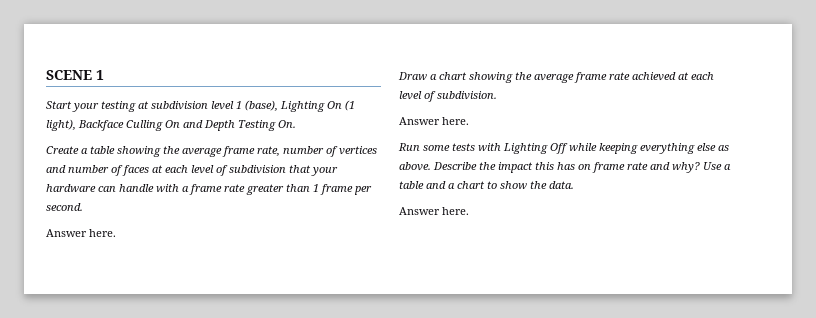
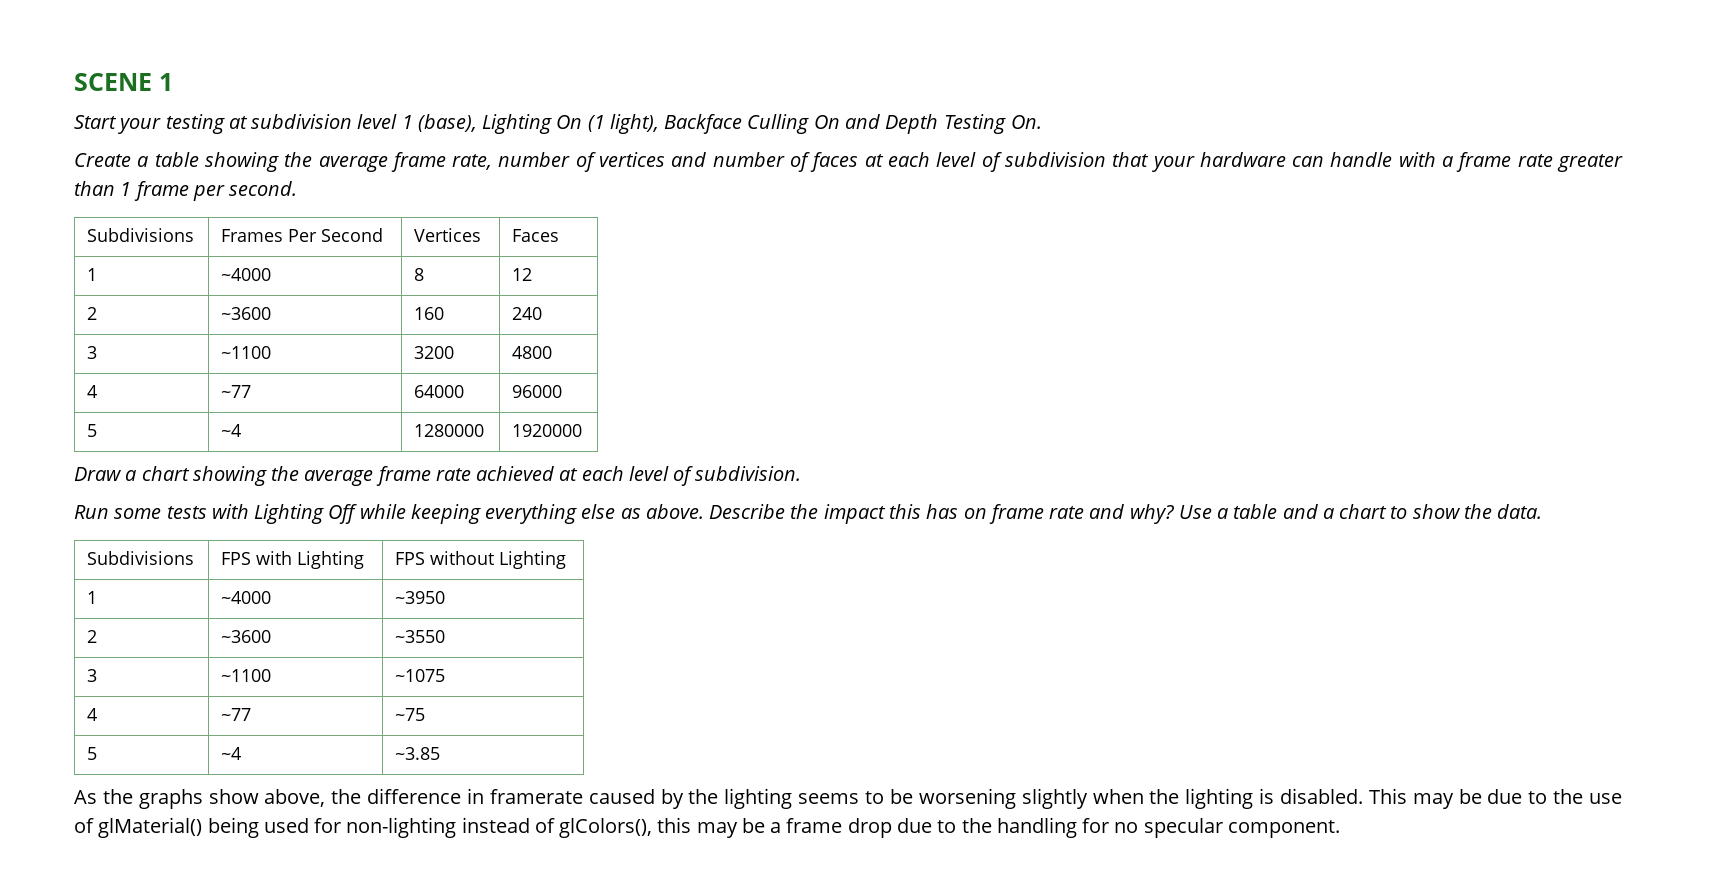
  Create a table showing the average frame rate, number of vertices and number of faces at each level of subdivision that your hardware can handle with a frame rate greater than 1 frame per second.
- Answer here.
+ Subdivisions | Frames Per Second | Vertices | Faces
+ 1 | ~4000 | 8 | 12
+ 2 | ~3600 | 160 | 240
+ 3 | ~1100 | 3200 | 4800
+ 4 | ~77 | 64000 | 96000
+ 5 | ~4 | 1280000 | 1920000
  Draw a chart showing the average frame rate achieved at each level of subdivision.
- Answer here.
  Use a table and a chart to show the data.
- Answer here.
+ Subdivisions | FPS with Lighting | FPS without Lighting
+ 1 | ~4000 | ~3950
+ 2 | ~3600 | ~3550
+ 3 | ~1100 | ~1075
+ 4 | ~77 | ~75
+ 5 | ~4 | ~3.85
+ As the graphs show above, the difference in framerate caused by the lighting seems to be worsening slightly when the lighting is disabled. This may be due to the use of glMaterial() being used for non-lighting instead of glColors(), this may be a frame drop due to the handling for no specular component.

